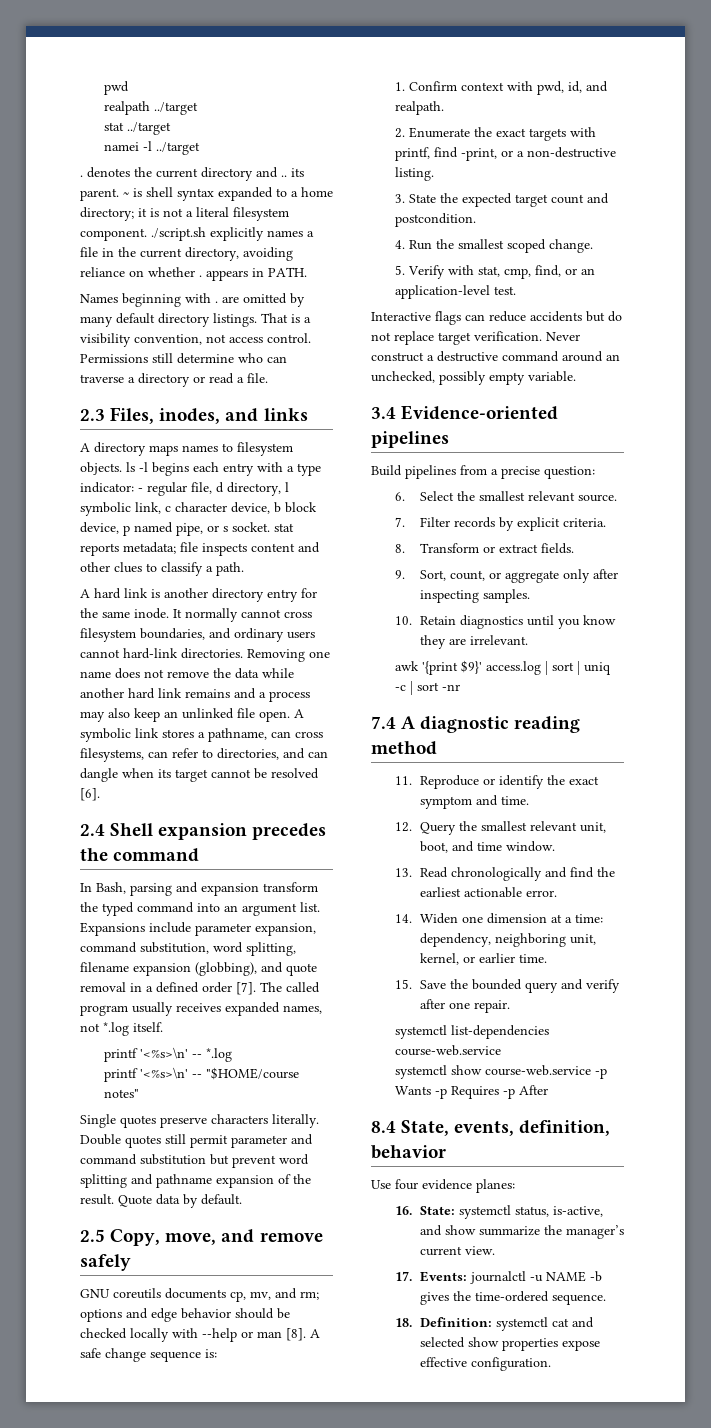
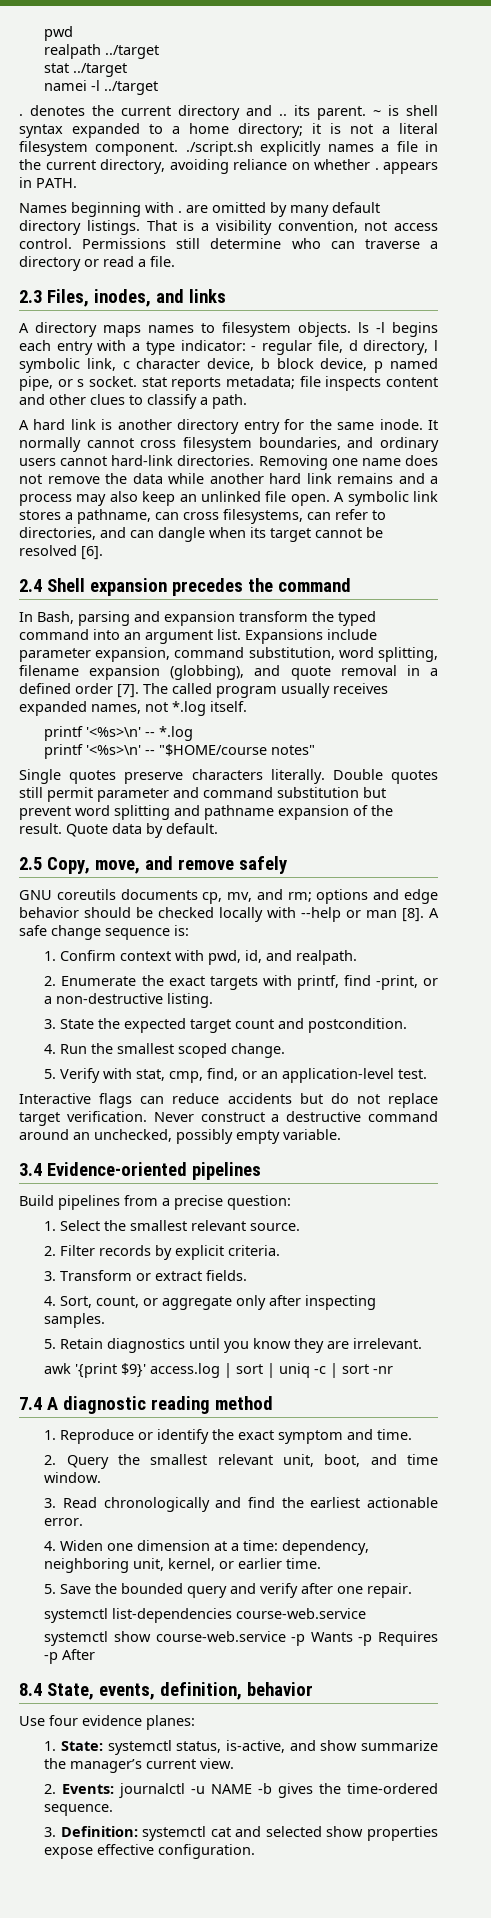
- 6. Select the smallest relevant source.
+ 1. Select the smallest relevant source.
- 7. Filter records by explicit criteria.
+ 2. Filter records by explicit criteria.
- 8. Transform or extract fields.
+ 3. Transform or extract fields.
- 9. Sort, count, or aggregate only after inspecting samples.
+ 4. Sort, count, or aggregate only after inspecting samples.
- 10. Retain diagnostics until you know they are irrelevant.
+ 5. Retain diagnostics until you know they are irrelevant.
- 11. Reproduce or identify the exact symptom and time.
+ 1. Reproduce or identify the exact symptom and time.
- 12. Query the smallest relevant unit, boot, and time window.
+ 2. Query the smallest relevant unit, boot, and time window.
- 13. Read chronologically and find the earliest actionable error.
+ 3. Read chronologically and find the earliest actionable error.
- 14. Widen one dimension at a time: dependency, neighboring unit, kernel, or earlier time.
+ 4. Widen one dimension at a time: dependency, neighboring unit, kernel, or earlier time.
- 15. Save the bounded query and verify after one repair.
+ 5. Save the bounded query and verify after one repair.
- 16. State: systemctl status, is-active, and show summarize the manager’s current view.
+ 1. State: systemctl status, is-active, and show summarize the manager’s current view.
- 17. Events: journalctl -u NAME -b gives the time-ordered sequence.
+ 2. Events: journalctl -u NAME -b gives the time-ordered sequence.
- 18. Definition: systemctl cat and selected show properties expose effective configuration.
+ 3. Definition: systemctl cat and selected show properties expose effective configuration.

